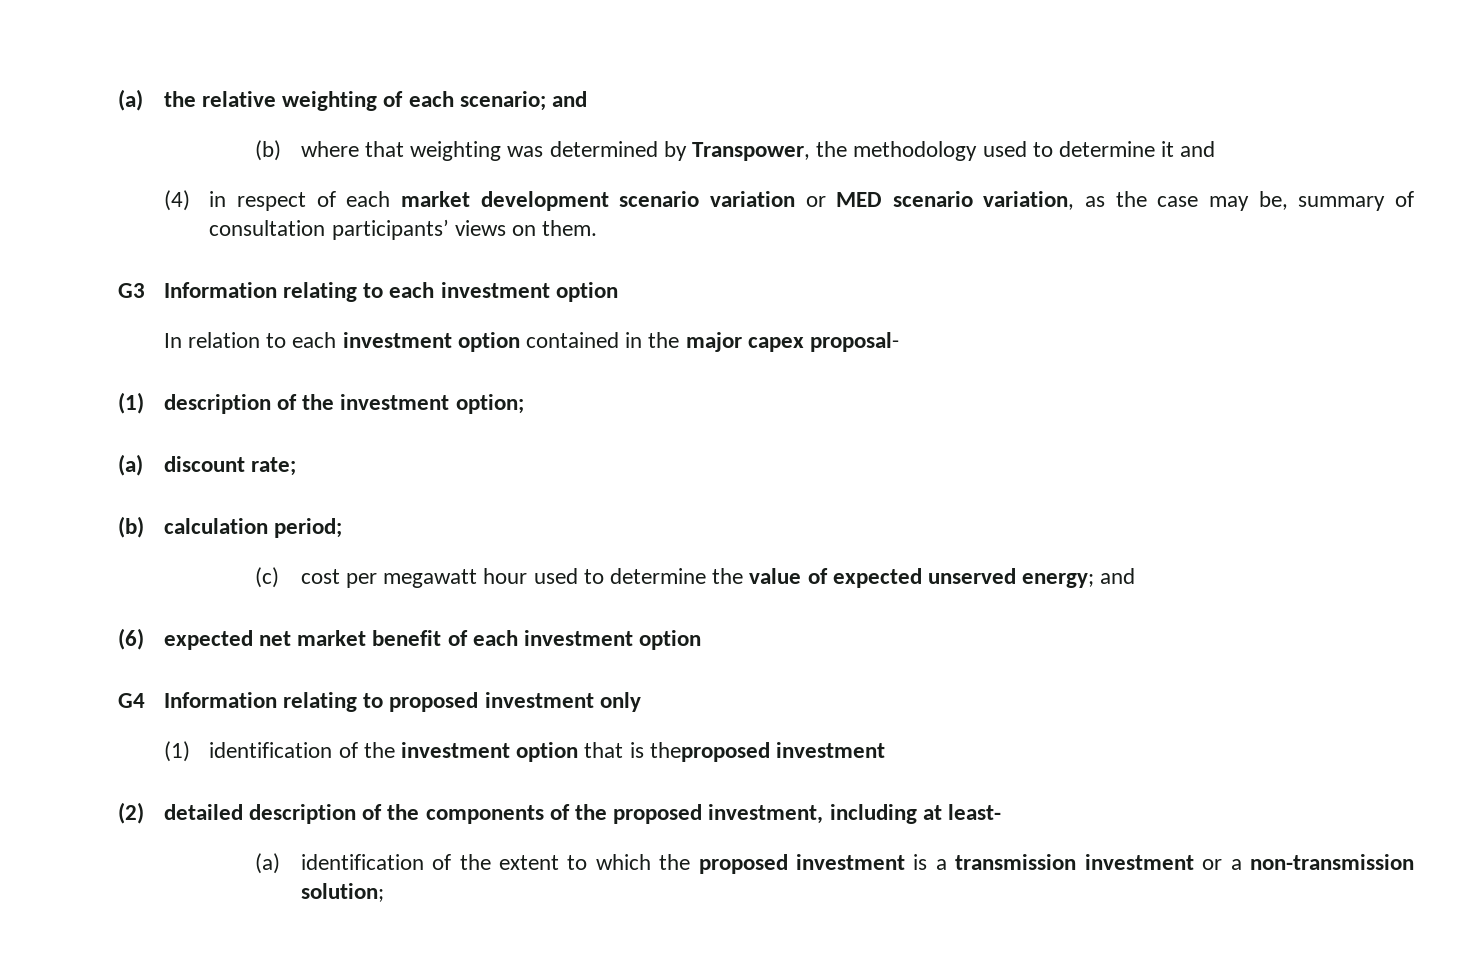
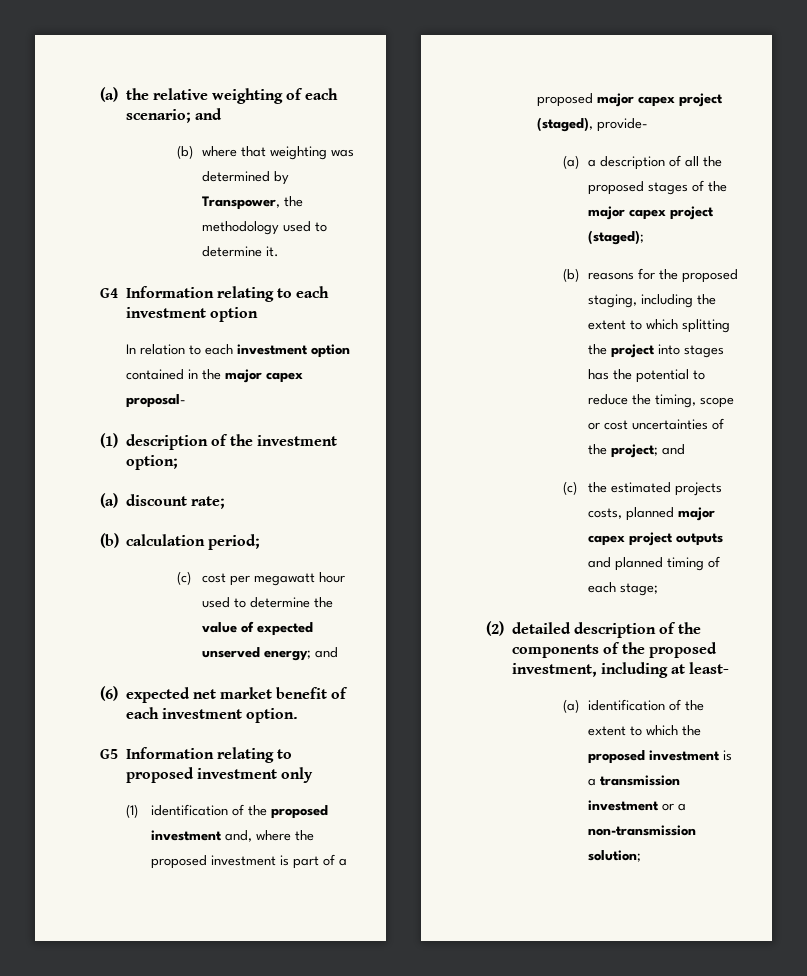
- (b) where that weighting was determined by Transpower, the methodology used to determine it and
- (4) in respect of each market development scenario variation or MED scenario variation, as the case may be, summary of consultation participants’ views on them.
- G3 Information relating to each investment option
+ (b) where that weighting was determined by Transpower, the methodology used to determine it.
+ G4 Information relating to each investment option
- (6) expected net market benefit of each investment option
- G4 Information relating to proposed investment only
+ (6) expected net market benefit of each investment option.
+ G5 Information relating to proposed investment only
- (1) identification of the investment option that is theproposed investment
+ (1) identification of the proposed investment and, where the proposed investment is part of a proposed major capex project (staged), provide-
+ (a) a description of all the proposed stages of the major capex project (staged);
+ (b) reasons for the proposed staging, including the extent to which splitting the project into stages has the potential to reduce the timing, scope or cost uncertainties of the project; and
+ (c) the estimated projects costs, planned major capex project outputs and planned timing of each stage;

